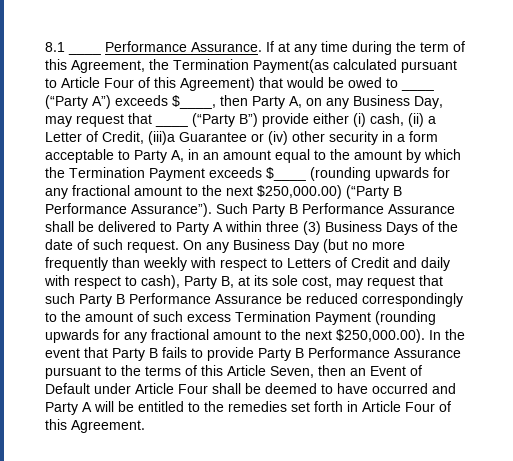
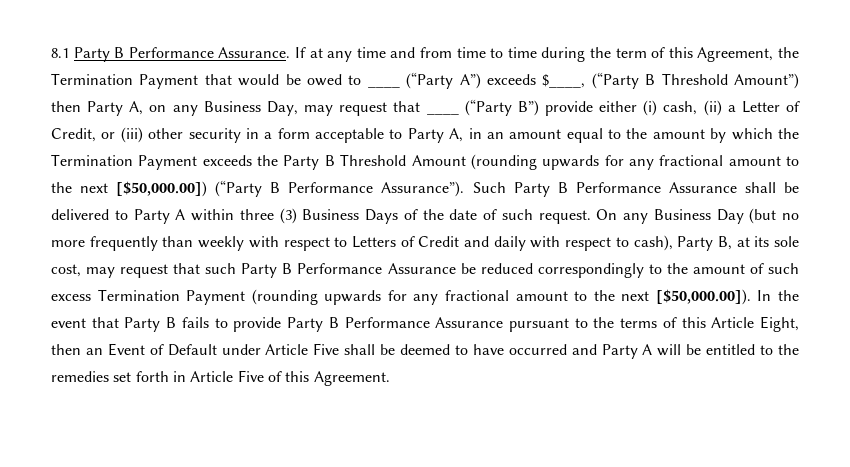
- 8.1 ____ Performance Assurance.
+ 8.1 Party B Performance Assurance.
- If at any time during the term of this Agreement, the Termination Payment(as calculated pursuant to Article Four of this Agreement) that would be owed to ____ (“Party A”) exceeds $____, then Party A, on any Business Day, may request that ____ (“Party B”) provide either (i) cash, (ii) a Letter of Credit, (iii)a Guarantee or (iv) other security in a form acceptable to Party A, in an amount equal to the amount by which the Termination Payment exceeds $____ (rounding upwards for any fractional amount to the next $250,000.00) (“Party B Performance Assurance”).
+ If at any time and from time to time during the term of this Agreement, the Termination Payment that would be owed to ____ (“Party A”) exceeds $____, (“Party B Threshold Amount”) then Party A, on any Business Day, may request that ____ (“Party B”) provide either (i) cash, (ii) a Letter of Credit, or (iii) other security in a form acceptable to Party A, in an amount equal to the amount by which the Termination Payment exceeds the Party B Threshold Amount (rounding upwards for any fractional amount to the next [$50,000.00]) (“Party B Performance Assurance”).
- On any Business Day (but no more frequently than weekly with respect to Letters of Credit and daily with respect to cash), Party B, at its sole cost, may request that such Party B Performance Assurance be reduced correspondingly to the amount of such excess Termination Payment (rounding upwards for any fractional amount to the next $250,000.00). In the event that Party B fails to provide Party B Performance Assurance pursuant to the terms of this Article Seven, then an Event of Default under Article Four shall be deemed to have occurred and Party A will be entitled to the remedies set forth in Article Four of this Agreement.
+ On any Business Day (but no more frequently than weekly with respect to Letters of Credit and daily with respect to cash), Party B, at its sole cost, may request that such Party B Performance Assurance be reduced correspondingly to the amount of such excess Termination Payment (rounding upwards for any fractional amount to the next [$50,000.00]). In the event that Party B fails to provide Party B Performance Assurance pursuant to the terms of this Article Eight, then an Event of Default under Article Five shall be deemed to have occurred and Party A will be entitled to the remedies set forth in Article Five of this Agreement.

